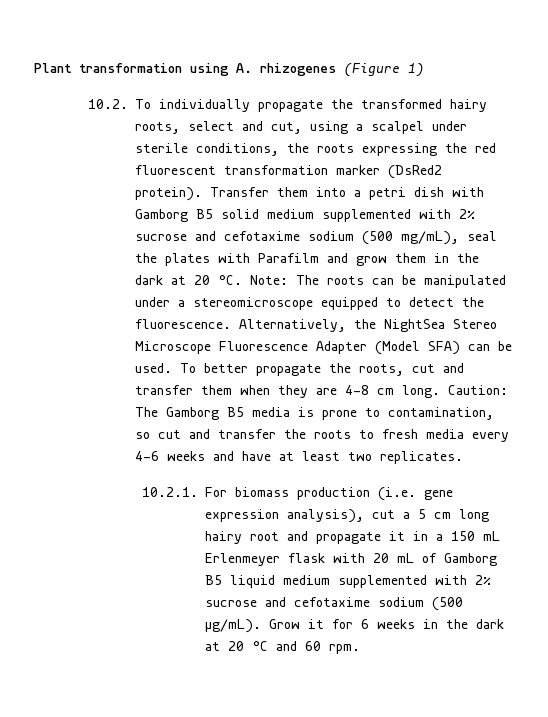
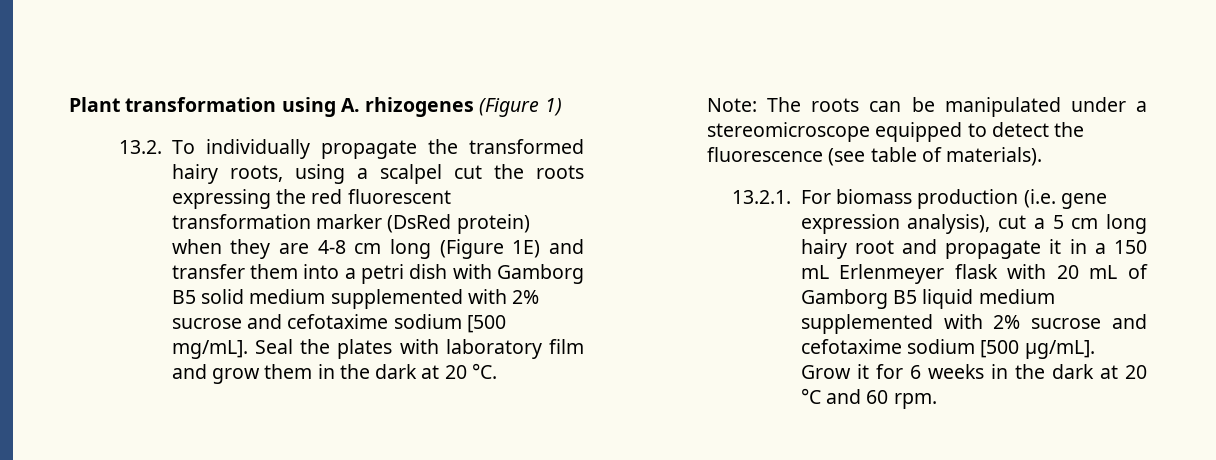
- 10.2. To individually propagate the transformed hairy roots, select and cut, using a scalpel under sterile conditions, the roots expressing the red fluorescent transformation marker (DsRed2 protein). Transfer them into a petri dish with Gamborg B5 solid medium supplemented with 2% sucrose and cefotaxime sodium (500 mg/mL), seal the plates with Parafilm and grow them in the dark at 20 °C. Note:
+ 13.2. To individually propagate the transformed hairy roots, using a scalpel cut the roots expressing the red fluorescent transformation marker (DsRed protein) when they are 4-8 cm long (Figure 1E) and transfer them into a petri dish with Gamborg B5 solid medium supplemented with 2% sucrose and cefotaxime sodium [500 mg/mL]. Seal the plates with laboratory film and grow them in the dark at 20 °C.
+ Note:
- The roots can be manipulated under a stereomicroscope equipped to detect the fluorescence. Alternatively, the NightSea Stereo Microscope Fluorescence Adapter (Model SFA) can be used. To better propagate the roots, cut and transfer them when they are 4-8 cm long. Caution: The Gamborg B5 media is prone to contamination, so cut and transfer the roots to fresh media every 4-6 weeks and have at least two replicates.
- 10.2.1. For biomass production (i.e. gene expression analysis), cut a 5 cm long hairy root and propagate it in a 150 mL Erlenmeyer flask with 20 mL of Gamborg B5 liquid medium supplemented with 2% sucrose and cefotaxime sodium (500 µg/mL).
+ The roots can be manipulated under a stereomicroscope equipped to detect the fluorescence (see table of materials).
+ 13.2.1. For biomass production (i.e. gene expression analysis), cut a 5 cm long hairy root and propagate it in a 150 mL Erlenmeyer flask with 20 mL of Gamborg B5 liquid medium supplemented with 2% sucrose and cefotaxime sodium [500 µg/mL].

